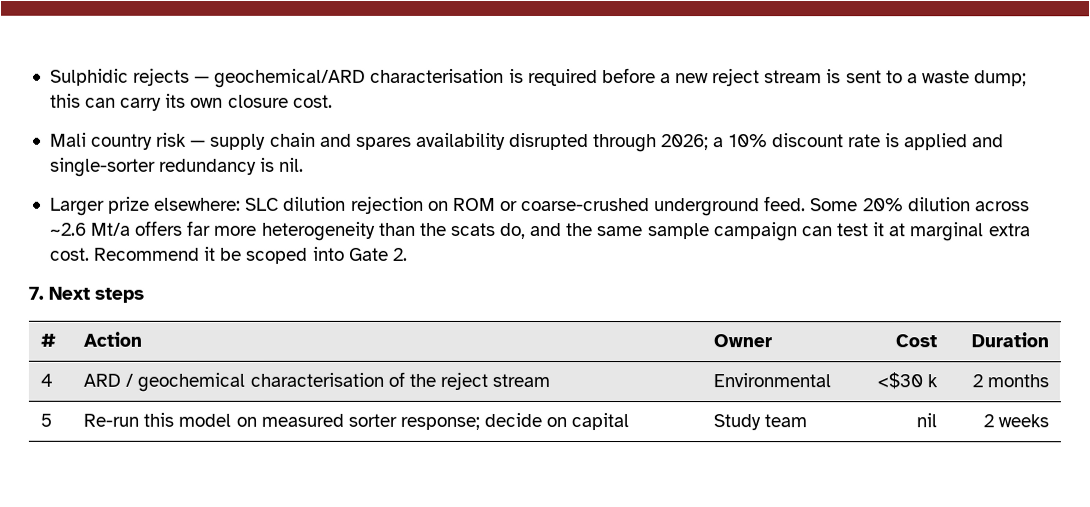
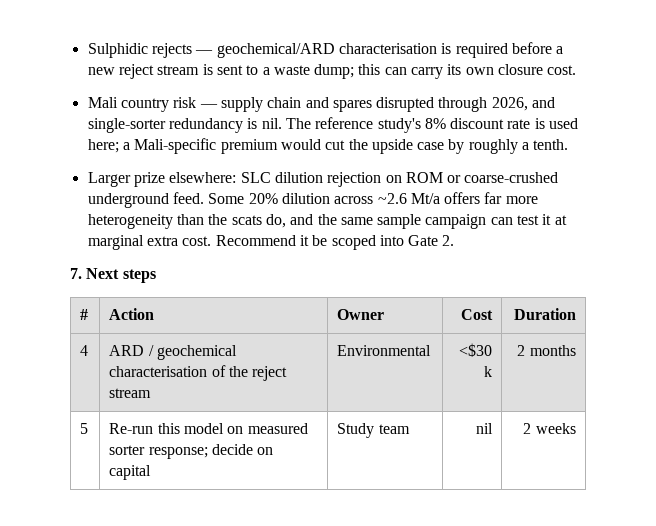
- Mali country risk — supply chain and spares availability disrupted through 2026; a 10% discount rate is applied and single-sorter redundancy is nil.
+ Mali country risk — supply chain and spares disrupted through 2026, and single-sorter redundancy is nil. The reference study's 8% discount rate is used here; a Mali-specific premium would cut the upside case by roughly a tenth.

